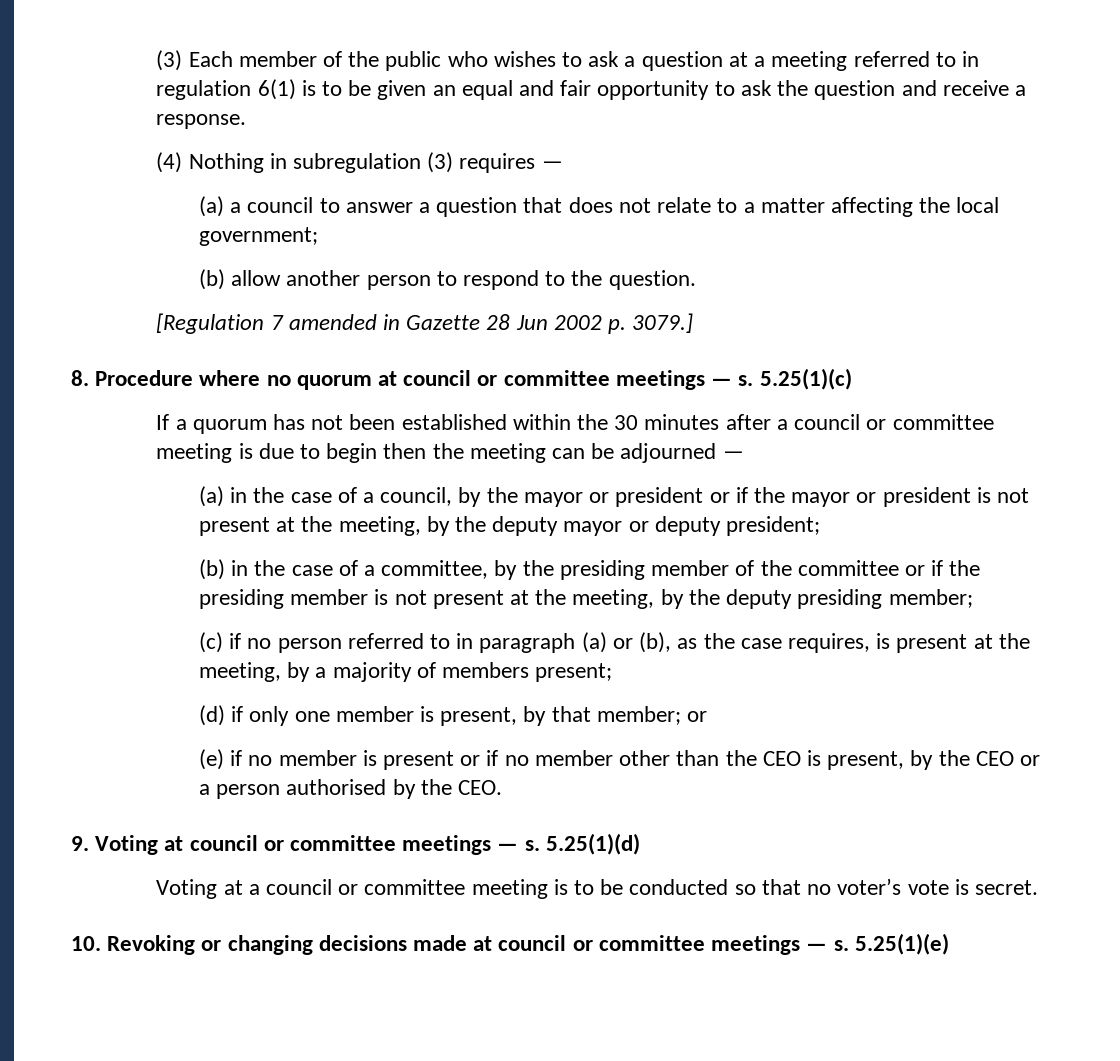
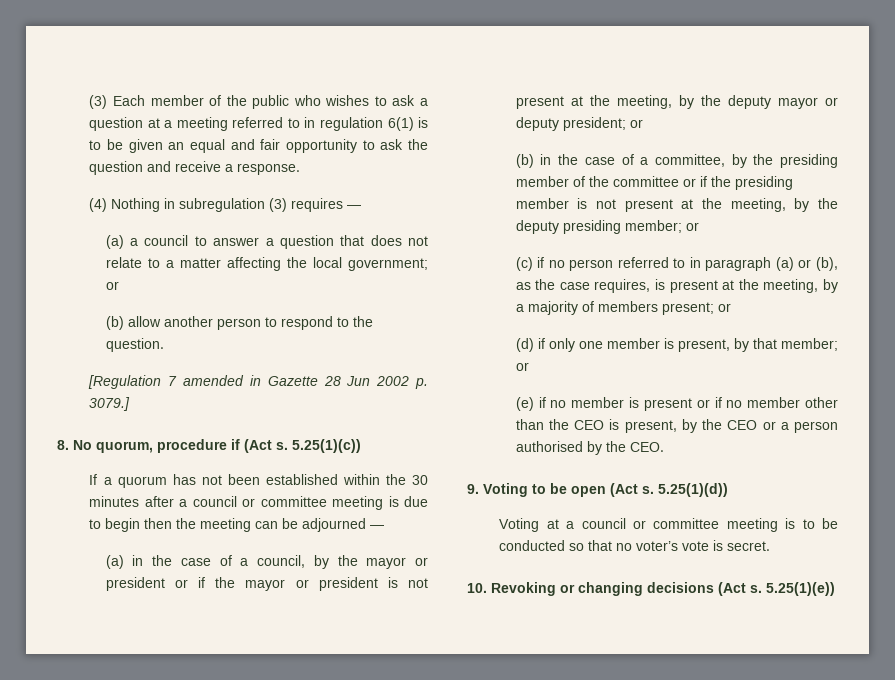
- (a) a council to answer a question that does not relate to a matter affecting the local government;
+ (a) a council to answer a question that does not relate to a matter affecting the local government; or
- 8. Procedure where no quorum at council or committee meetings — s. 5.25(1)(c)
+ 8. No quorum, procedure if (Act s. 5.25(1)(c))
- (a) in the case of a council, by the mayor or president or if the mayor or president is not present at the meeting, by the deputy mayor or deputy president;
+ (a) in the case of a council, by the mayor or president or if the mayor or president is not present at the meeting, by the deputy mayor or deputy president; or
- (b) in the case of a committee, by the presiding member of the committee or if the presiding member is not present at the meeting, by the deputy presiding member;
+ (b) in the case of a committee, by the presiding member of the committee or if the presiding member is not present at the meeting, by the deputy presiding member; or
- (c) if no person referred to in paragraph (a) or (b), as the case requires, is present at the meeting, by a majority of members present;
+ (c) if no person referred to in paragraph (a) or (b), as the case requires, is present at the meeting, by a majority of members present; or
- 9. Voting at council or committee meetings — s. 5.25(1)(d)
+ 9. Voting to be open (Act s. 5.25(1)(d))
- 10. Revoking or changing decisions made at council or committee meetings — s. 5.25(1)(e)
+ 10. Revoking or changing decisions (Act s. 5.25(1)(e))

